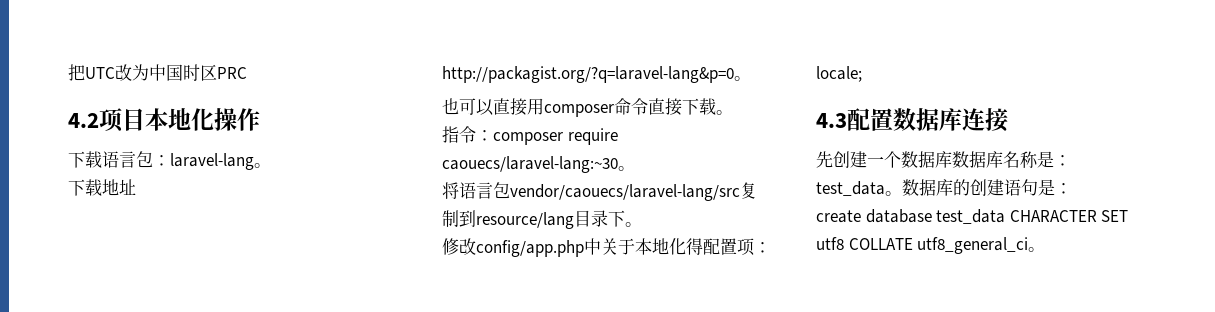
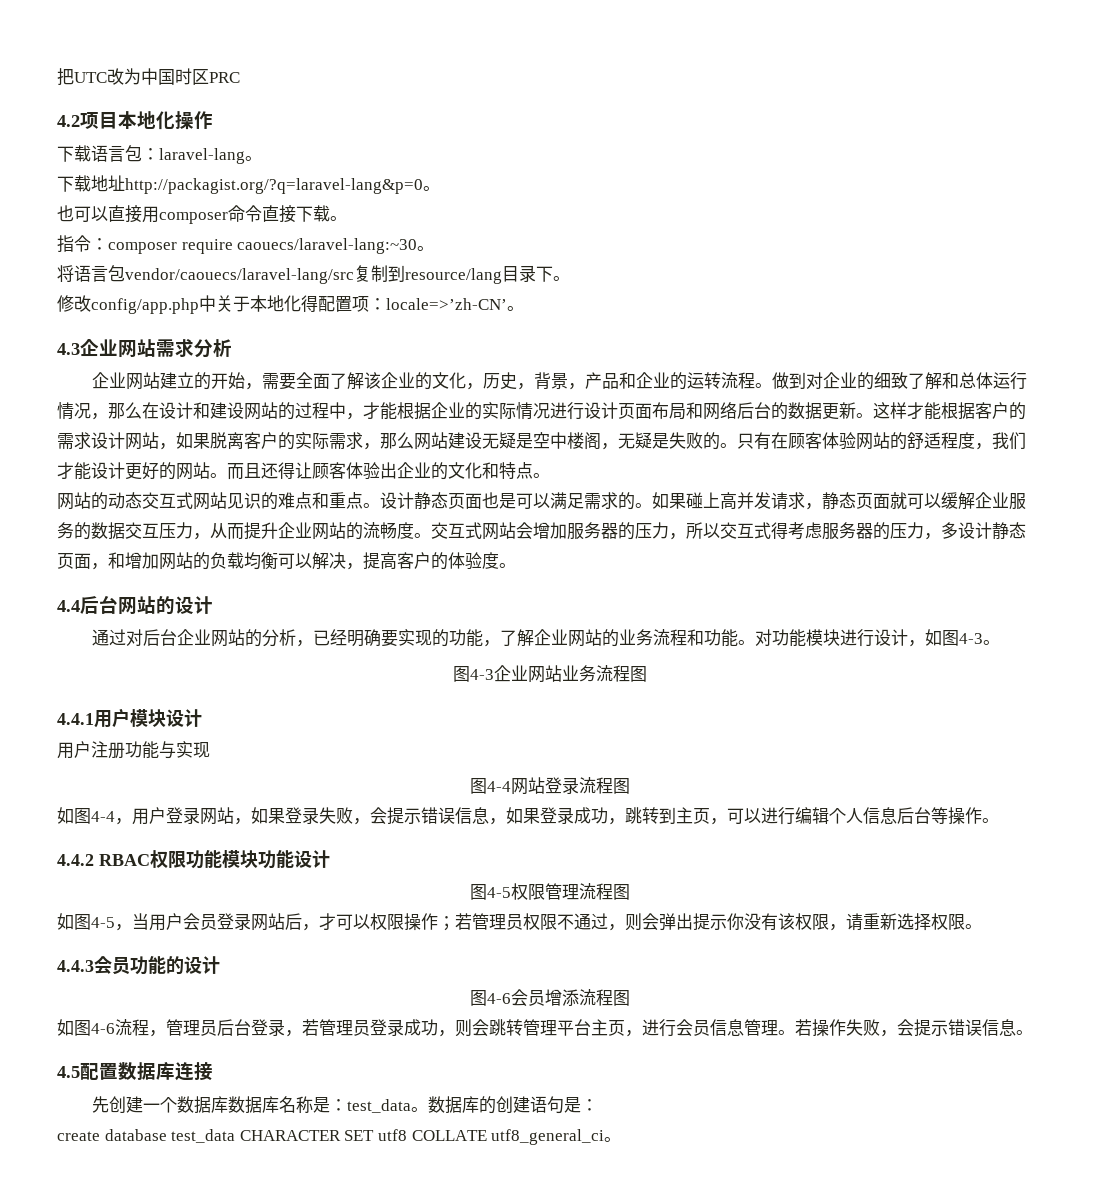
- 修改config/app.php中关于本地化得配置项：locale;
+ 修改config/app.php中关于本地化得配置项：locale=>’zh-CN’。
- 4.3配置数据库连接
+ 4.3企业网站需求分析
+ 企业网站建立的开始，需要全面了解该企业的文化，历史，背景，产品和企业的运转流程。做到对企业的细致了解和总体运行情况，那么在设计和建设网站的过程中，才能根据企业的实际情况进行设计页面布局和网络后台的数据更新。这样才能根据客户的需求设计网站，如果脱离客户的实际需求，那么网站建设无疑是空中楼阁，无疑是失败的。只有在顾客体验网站的舒适程度，我们才能设计更好的网站。而且还得让顾客体验出企业的文化和特点。
+ 网站的动态交互式网站见识的难点和重点。设计静态页面也是可以满足需求的。如果碰上高并发请求，静态页面就可以缓解企业服务的数据交互压力，从而提升企业网站的流畅度。交互式网站会增加服务器的压力，所以交互式得考虑服务器的压力，多设计静态页面，和增加网站的负载均衡可以解决，提高客户的体验度。
+ 4.4后台网站的设计
+ 通过对后台企业网站的分析，已经明确要实现的功能，了解企业网站的业务流程和功能。对功能模块进行设计，如图4-3。
+ 图4-3企业网站业务流程图
+ 4.4.1用户模块设计
+ 用户注册功能与实现
+ 图4-4网站登录流程图
+ 如图4-4，用户登录网站，如果登录失败，会提示错误信息，如果登录成功，跳转到主页，可以进行编辑个人信息后台等操作。
+ 4.4.2 RBAC权限功能模块功能设计
+ 图4-5权限管理流程图
+ 如图4-5，当用户会员登录网站后，才可以权限操作；若管理员权限不通过，则会弹出提示你没有该权限，请重新选择权限。
+ 4.4.3会员功能的设计
+ 图4-6会员增添流程图
+ 如图4-6流程，管理员后台登录，若管理员登录成功，则会跳转管理平台主页，进行会员信息管理。若操作失败，会提示错误信息。
+ 4.5配置数据库连接

